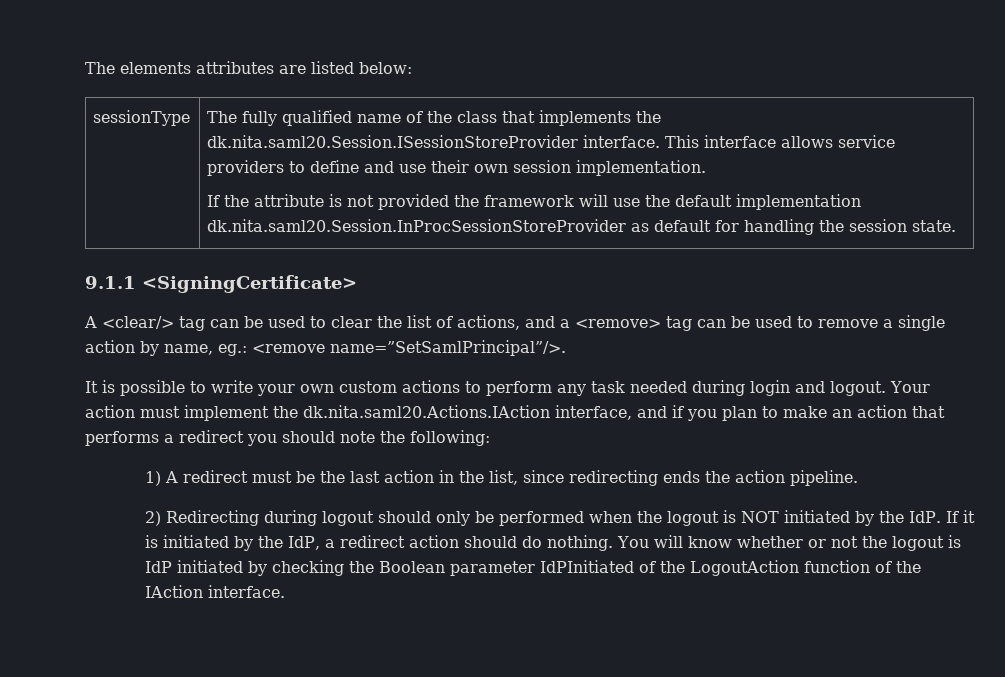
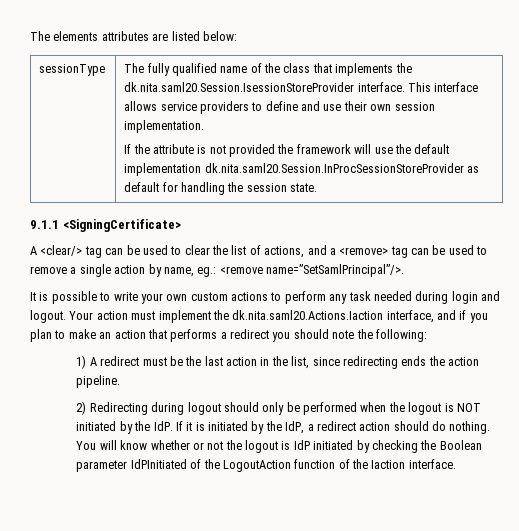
- The fully qualified name of the class that implements the dk.nita.saml20.Session.ISessionStoreProvider interface.
+ The fully qualified name of the class that implements the dk.nita.saml20.Session.IsessionStoreProvider interface.
- Your action must implement the dk.nita.saml20.Actions.IAction interface, and if you plan to make an action that performs a redirect you should note the following:
+ Your action must implement the dk.nita.saml20.Actions.Iaction interface, and if you plan to make an action that performs a redirect you should note the following:
- You will know whether or not the logout is IdP initiated by checking the Boolean parameter IdPInitiated of the LogoutAction function of the IAction interface.
+ You will know whether or not the logout is IdP initiated by checking the Boolean parameter IdPInitiated of the LogoutAction function of the Iaction interface.

